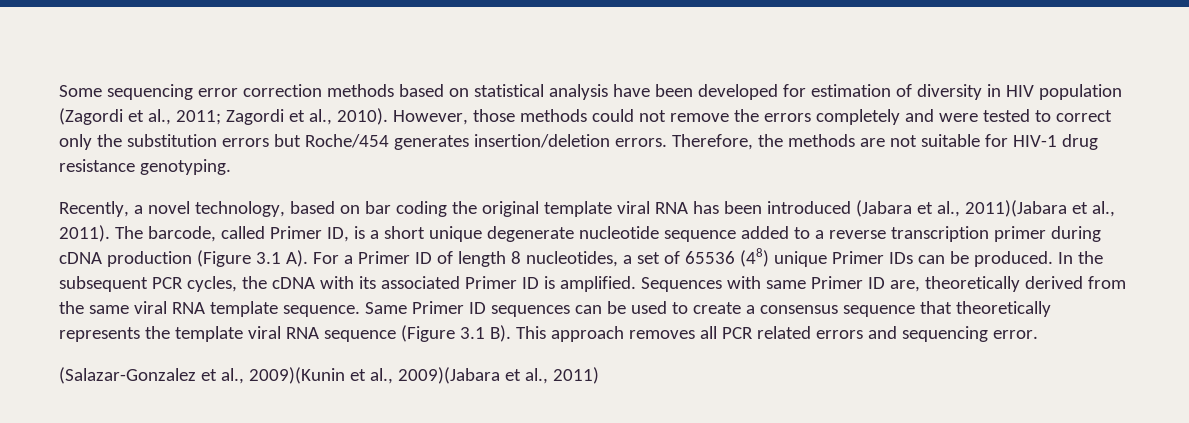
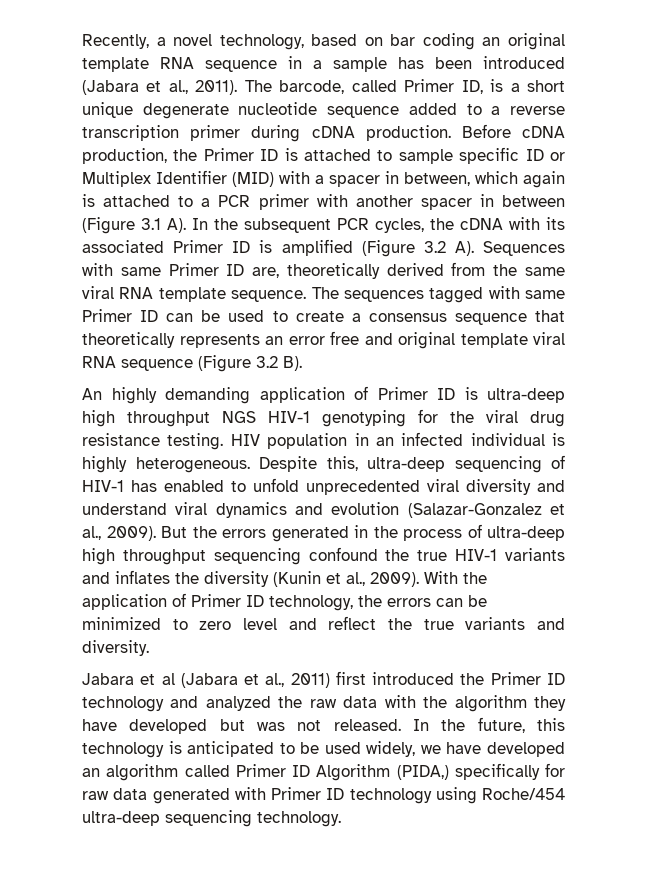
- Some sequencing error correction methods based on statistical analysis have been developed for estimation of diversity in HIV population (Zagordi et al., 2011; Zagordi et al., 2010). However, those methods could not remove the errors completely and were tested to correct only the substitution errors but Roche/454 generates insertion/deletion errors. Therefore, the methods are not suitable for HIV-1 drug resistance genotyping.
- Recently, a novel technology, based on bar coding the original template viral RNA has been introduced (Jabara et al., 2011)(Jabara et al., 2011).
+ Recently, a novel technology, based on bar coding an original template RNA sequence in a sample has been introduced (Jabara et al., 2011).
- The barcode, called Primer ID, is a short unique degenerate nucleotide sequence added to a reverse transcription primer during cDNA production (Figure 3.1 A). For a Primer ID of length 8 nucleotides, a set of 65536 (48) unique Primer IDs can be produced. In the subsequent PCR cycles, the cDNA with its associated Primer ID is amplified. Sequences with same Primer ID are, theoretically derived from the same viral RNA template sequence.
+ The barcode, called Primer ID, is a short unique degenerate nucleotide sequence added to a reverse transcription primer during cDNA production. Before cDNA production, the Primer ID is attached to sample specific ID or Multiplex Identifier (MID) with a spacer in between, which again is attached to a PCR primer with another spacer in between (Figure 3.1 A). In the subsequent PCR cycles, the cDNA with its associated Primer ID is amplified (Figure 3.2 A). Sequences with same Primer ID are, theoretically derived from the same viral RNA template sequence.
- Same Primer ID sequences can be used to create a consensus sequence that theoretically represents the template viral RNA sequence (Figure 3.1 B). This approach removes all PCR related errors and sequencing error.
- (Salazar-Gonzalez et al., 2009)(Kunin et al., 2009)(Jabara et al., 2011)
+ The sequences tagged with same Primer ID can be used to create a consensus sequence that theoretically represents an error free and original template viral RNA sequence (Figure 3.2 B).
+ An highly demanding application of Primer ID is ultra-deep high throughput NGS HIV-1 genotyping for the viral drug resistance testing. HIV population in an infected individual is highly heterogeneous. Despite this, ultra-deep sequencing of HIV-1 has enabled to unfold unprecedented viral diversity and understand viral dynamics and evolution (Salazar-Gonzalez et al., 2009). But the errors generated in the process of ultra-deep high throughput sequencing confound the true HIV-1 variants and inflates the diversity (Kunin et al., 2009). With the application of Primer ID technology, the errors can be minimized to zero level and reflect the true variants and diversity.
+ Jabara et al (Jabara et al., 2011) first introduced the Primer ID technology and analyzed the raw data with the algorithm they have developed but was not released. In the future, this technology is anticipated to be used widely, we have developed an algorithm called Primer ID Algorithm (PIDA,) specifically for raw data generated with Primer ID technology using Roche/454 ultra-deep sequencing technology.

